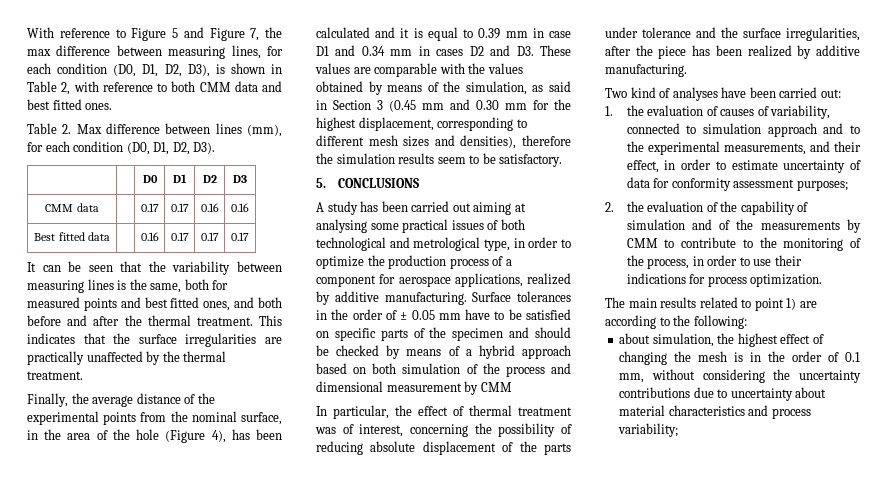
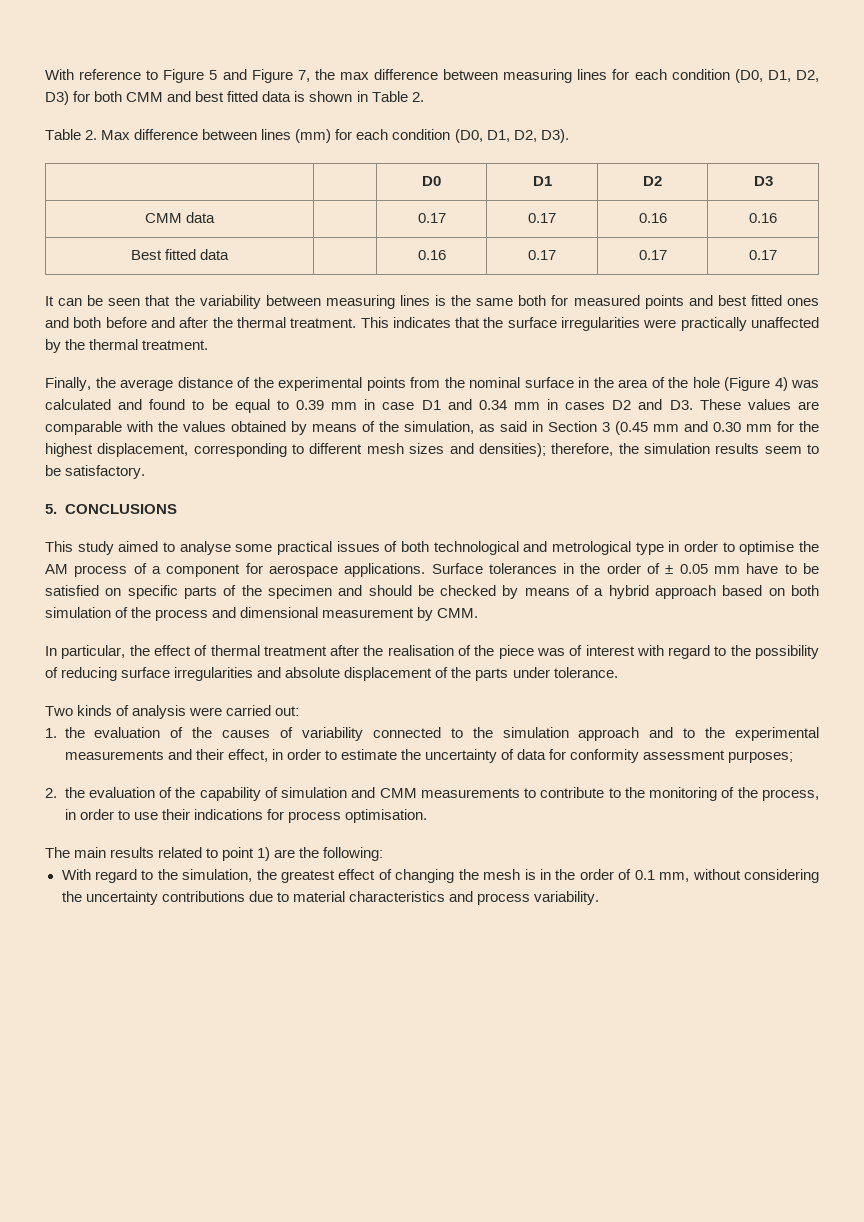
- With reference to Figure 5 and Figure 7, the max difference between measuring lines, for each condition (D0, D1, D2, D3), is shown in Table 2, with reference to both CMM data and best fitted ones.
+ With reference to Figure 5 and Figure 7, the max difference between measuring lines for each condition (D0, D1, D2, D3) for both CMM and best fitted data is shown in Table 2.
- Table 2. Max difference between lines (mm), for each condition (D0, D1, D2, D3).
+ Table 2. Max difference between lines (mm) for each condition (D0, D1, D2, D3).
- It can be seen that the variability between measuring lines is the same, both for measured points and best fitted ones, and both before and after the thermal treatment.
+ It can be seen that the variability between measuring lines is the same both for measured points and best fitted ones and both before and after the thermal treatment.
- This indicates that the surface irregularities are practically unaffected by the thermal treatment.
+ This indicates that the surface irregularities were practically unaffected by the thermal treatment.
- Finally, the average distance of the experimental points from the nominal surface, in the area of the hole (Figure 4), has been calculated and it is equal to 0.39 mm in case D1 and 0.34 mm in cases D2 and D3. These values are comparable with the values obtained by means of the simulation, as said in Section 3 (0.45 mm and 0.30 mm for the highest displacement, corresponding to different mesh sizes and densities), therefore the simulation results seem to be satisfactory.
+ Finally, the average distance of the experimental points from the nominal surface in the area of the hole (Figure 4) was calculated and found to be equal to 0.39 mm in case D1 and 0.34 mm in cases D2 and D3. These values are comparable with the values obtained by means of the simulation, as said in Section 3 (0.45 mm and 0.30 mm for the highest displacement, corresponding to different mesh sizes and densities); therefore, the simulation results seem to be satisfactory.
- A study has been carried out aiming at analysing some practical issues of both technological and metrological type, in order to optimize the production process of a component for aerospace applications, realized by additive manufacturing.
+ This study aimed to analyse some practical issues of both technological and metrological type in order to optimise the AM process of a component for aerospace applications.
- Surface tolerances in the order of ± 0.05 mm have to be satisfied on specific parts of the specimen and should be checked by means of a hybrid approach based on both simulation of the process and dimensional measurement by CMM
+ Surface tolerances in the order of ± 0.05 mm have to be satisfied on specific parts of the specimen and should be checked by means of a hybrid approach based on both simulation of the process and dimensional measurement by CMM.
- In particular, the effect of thermal treatment was of interest, concerning the possibility of reducing absolute displacement of the parts under tolerance and the surface irregularities, after the piece has been realized by additive manufacturing.
- Two kind of analyses have been carried out:
+ In particular, the effect of thermal treatment after the realisation of the piece was of interest with regard to the possibility of reducing surface irregularities and absolute displacement of the parts under tolerance.
+ Two kinds of analysis were carried out:
- 1. the evaluation of causes of variability, connected to simulation approach and to the experimental measurements, and their effect, in order to estimate uncertainty of data for conformity assessment purposes;
+ 1. the evaluation of the causes of variability connected to the simulation approach and to the experimental measurements and their effect, in order to estimate the uncertainty of data for conformity assessment purposes;
- 2. the evaluation of the capability of simulation and of the measurements by CMM to contribute to the monitoring of the process, in order to use their indications for process optimization.
+ 2. the evaluation of the capability of simulation and CMM measurements to contribute to the monitoring of the process, in order to use their indications for process optimisation.
- The main results related to point 1) are according to the following:
+ The main results related to point 1) are the following:
- about simulation, the highest effect of changing the mesh is in the order of 0.1 mm, without considering the uncertainty contributions due to uncertainty about material characteristics and process variability;
+ With regard to the simulation, the greatest effect of changing the mesh is in the order of 0.1 mm, without considering the uncertainty contributions due to material characteristics and process variability.

